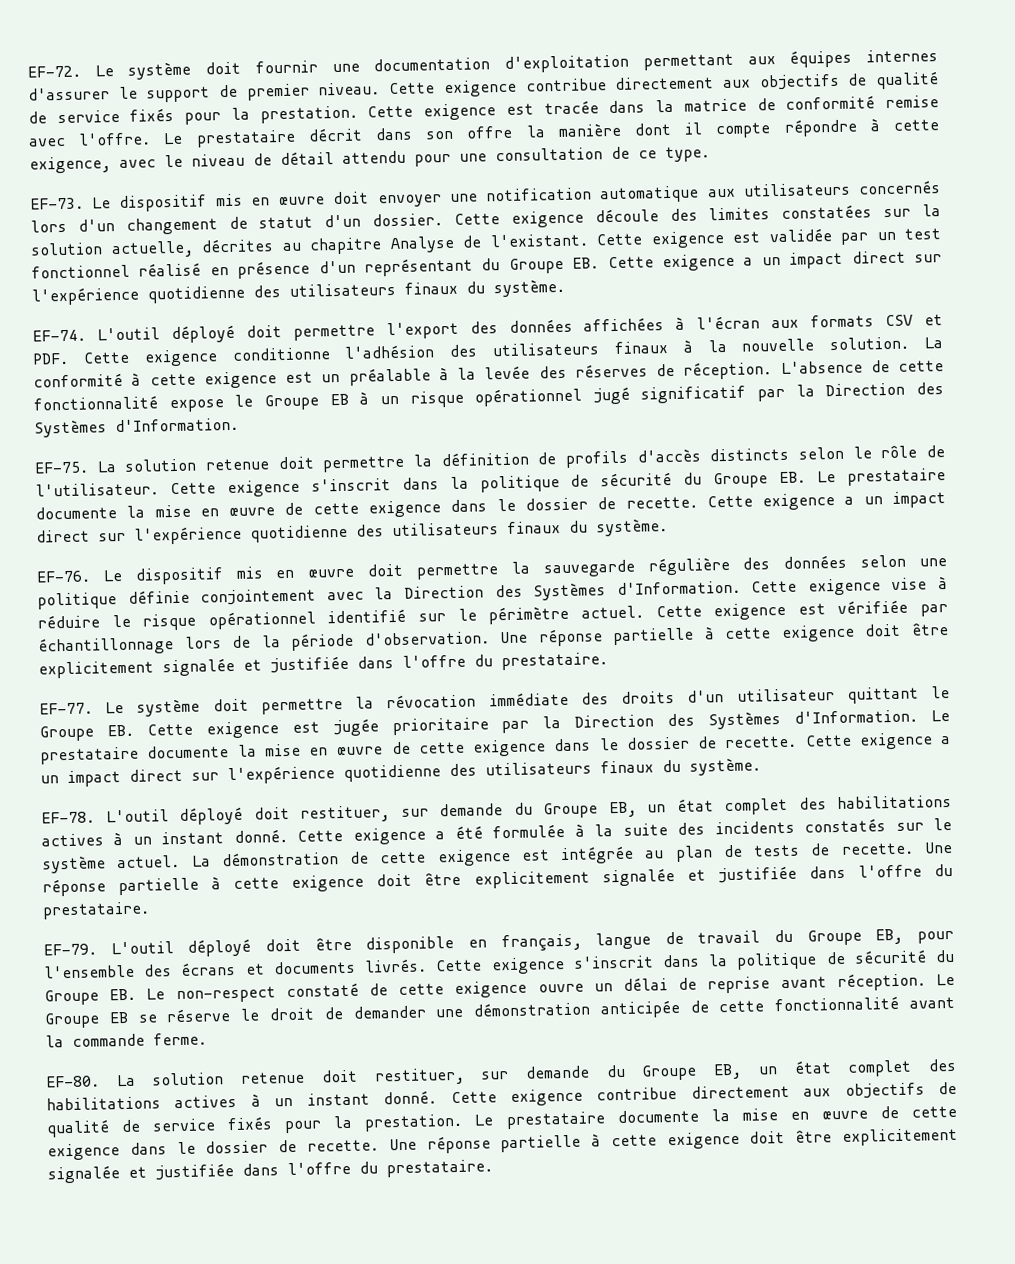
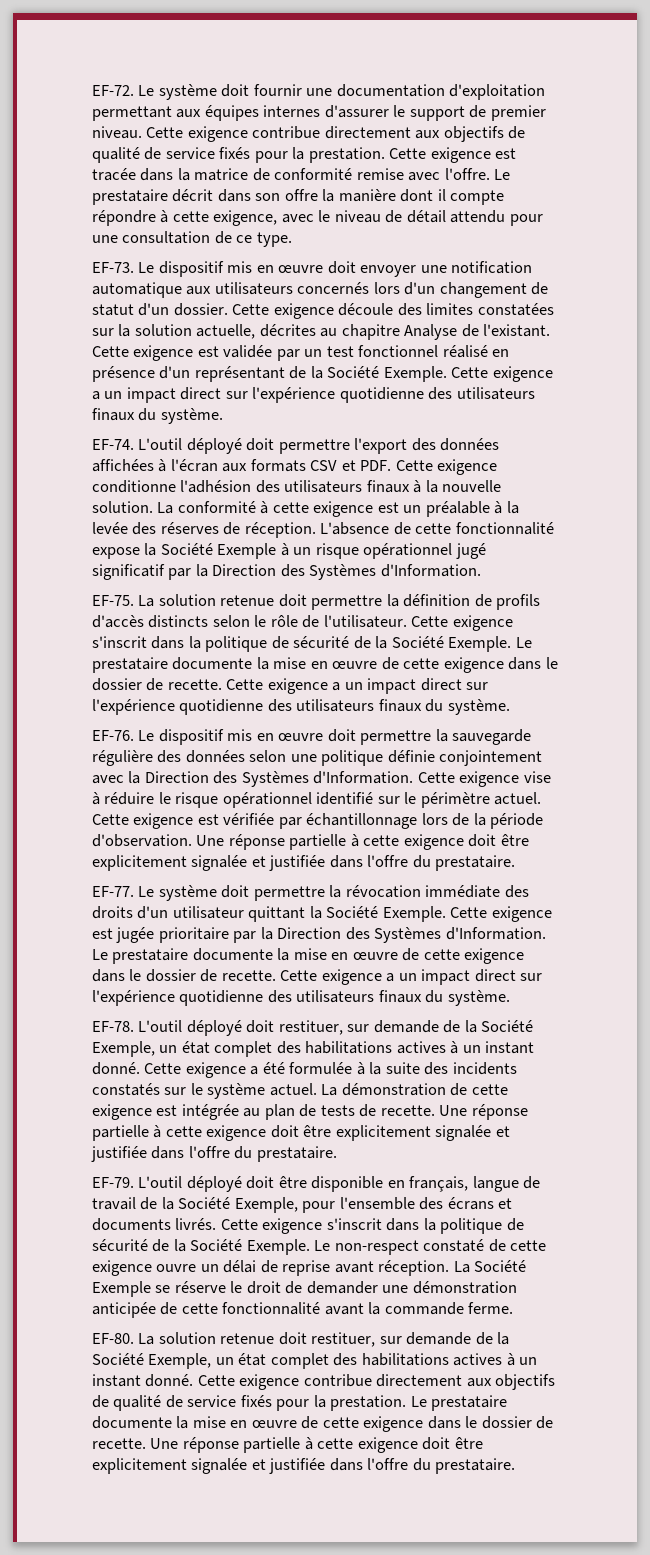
- Cette exigence est validée par un test fonctionnel réalisé en présence d'un représentant du Groupe EB. Cette exigence a un impact direct sur l'expérience quotidienne des utilisateurs finaux du système.
+ Cette exigence est validée par un test fonctionnel réalisé en présence d'un représentant de la Société Exemple. Cette exigence a un impact direct sur l'expérience quotidienne des utilisateurs finaux du système.
- L'absence de cette fonctionnalité expose le Groupe EB à un risque opérationnel jugé significatif par la Direction des Systèmes d'Information.
+ L'absence de cette fonctionnalité expose la Société Exemple à un risque opérationnel jugé significatif par la Direction des Systèmes d'Information.
- Cette exigence s'inscrit dans la politique de sécurité du Groupe EB. Le prestataire documente la mise en œuvre de cette exigence dans le dossier de recette.
+ Cette exigence s'inscrit dans la politique de sécurité de la Société Exemple. Le prestataire documente la mise en œuvre de cette exigence dans le dossier de recette.
- Le système doit permettre la révocation immédiate des droits d'un utilisateur quittant le Groupe EB. Cette exigence est jugée prioritaire par la Direction des Systèmes d'Information.
+ Le système doit permettre la révocation immédiate des droits d'un utilisateur quittant la Société Exemple. Cette exigence est jugée prioritaire par la Direction des Systèmes d'Information.
- L'outil déployé doit restituer, sur demande du Groupe EB, un état complet des habilitations actives à un instant donné.
+ L'outil déployé doit restituer, sur demande de la Société Exemple, un état complet des habilitations actives à un instant donné.
- L'outil déployé doit être disponible en français, langue de travail du Groupe EB, pour l'ensemble des écrans et documents livrés.
+ L'outil déployé doit être disponible en français, langue de travail de la Société Exemple, pour l'ensemble des écrans et documents livrés.
- Cette exigence s'inscrit dans la politique de sécurité du Groupe EB. Le non-respect constaté de cette exigence ouvre un délai de reprise avant réception.
+ Cette exigence s'inscrit dans la politique de sécurité de la Société Exemple. Le non-respect constaté de cette exigence ouvre un délai de reprise avant réception.
- Le Groupe EB se réserve le droit de demander une démonstration anticipée de cette fonctionnalité avant la commande ferme.
+ La Société Exemple se réserve le droit de demander une démonstration anticipée de cette fonctionnalité avant la commande ferme.
- La solution retenue doit restituer, sur demande du Groupe EB, un état complet des habilitations actives à un instant donné.
+ La solution retenue doit restituer, sur demande de la Société Exemple, un état complet des habilitations actives à un instant donné.

